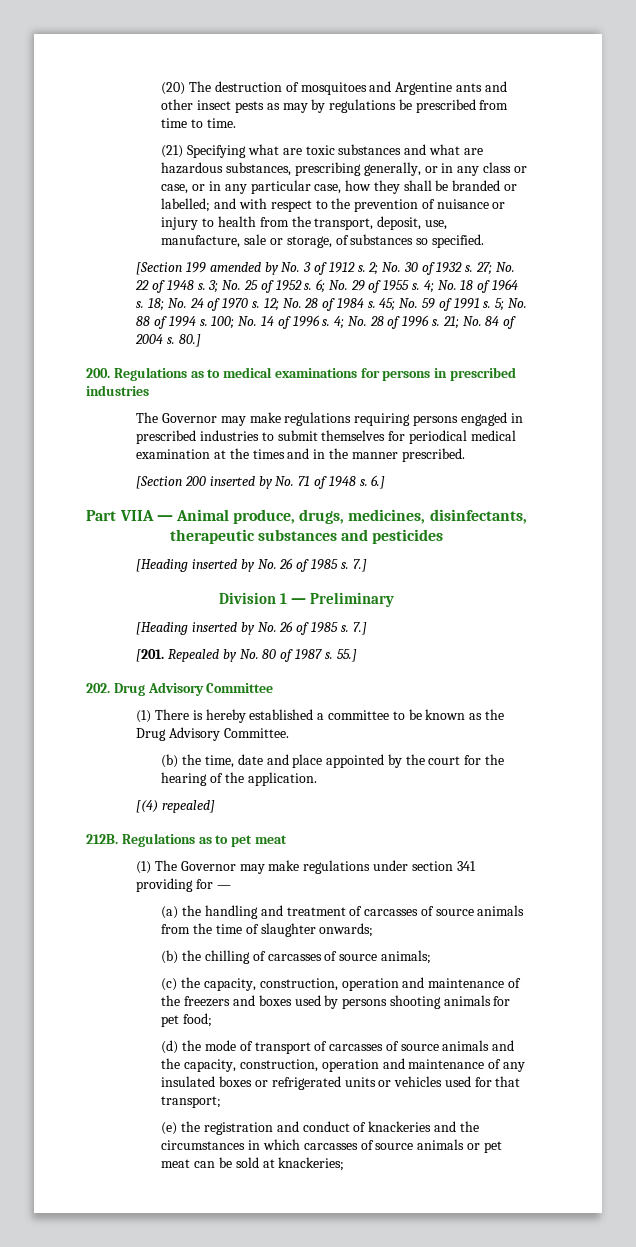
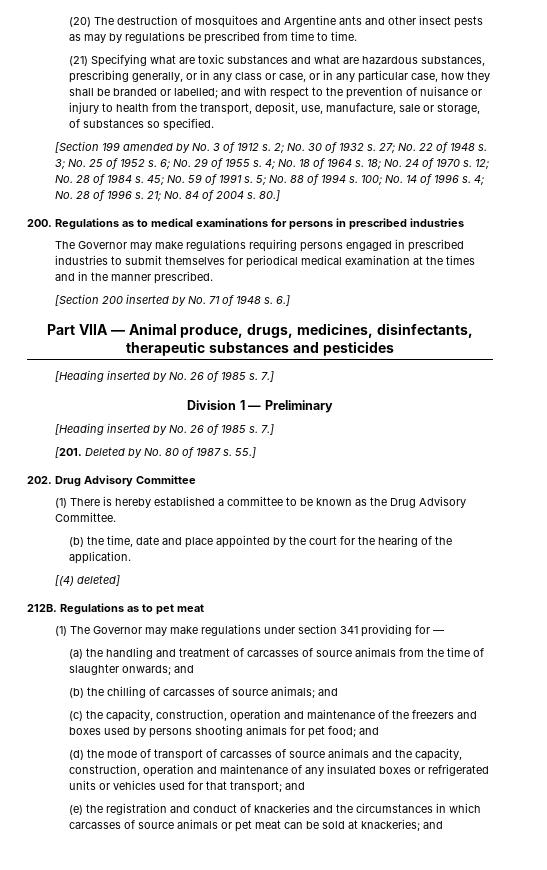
- [201. Repealed by No. 80 of 1987 s.
+ [201. Deleted by No. 80 of 1987 s.
- [(4) repealed]
+ [(4) deleted]
- (a) the handling and treatment of carcasses of source animals from the time of slaughter onwards;
+ (a) the handling and treatment of carcasses of source animals from the time of slaughter onwards; and
- (b) the chilling of carcasses of source animals;
+ (b) the chilling of carcasses of source animals; and
- (c) the capacity, construction, operation and maintenance of the freezers and boxes used by persons shooting animals for pet food;
+ (c) the capacity, construction, operation and maintenance of the freezers and boxes used by persons shooting animals for pet food; and
- (d) the mode of transport of carcasses of source animals and the capacity, construction, operation and maintenance of any insulated boxes or refrigerated units or vehicles used for that transport;
+ (d) the mode of transport of carcasses of source animals and the capacity, construction, operation and maintenance of any insulated boxes or refrigerated units or vehicles used for that transport; and
- (e) the registration and conduct of knackeries and the circumstances in which carcasses of source animals or pet meat can be sold at knackeries;
+ (e) the registration and conduct of knackeries and the circumstances in which carcasses of source animals or pet meat can be sold at knackeries; and

